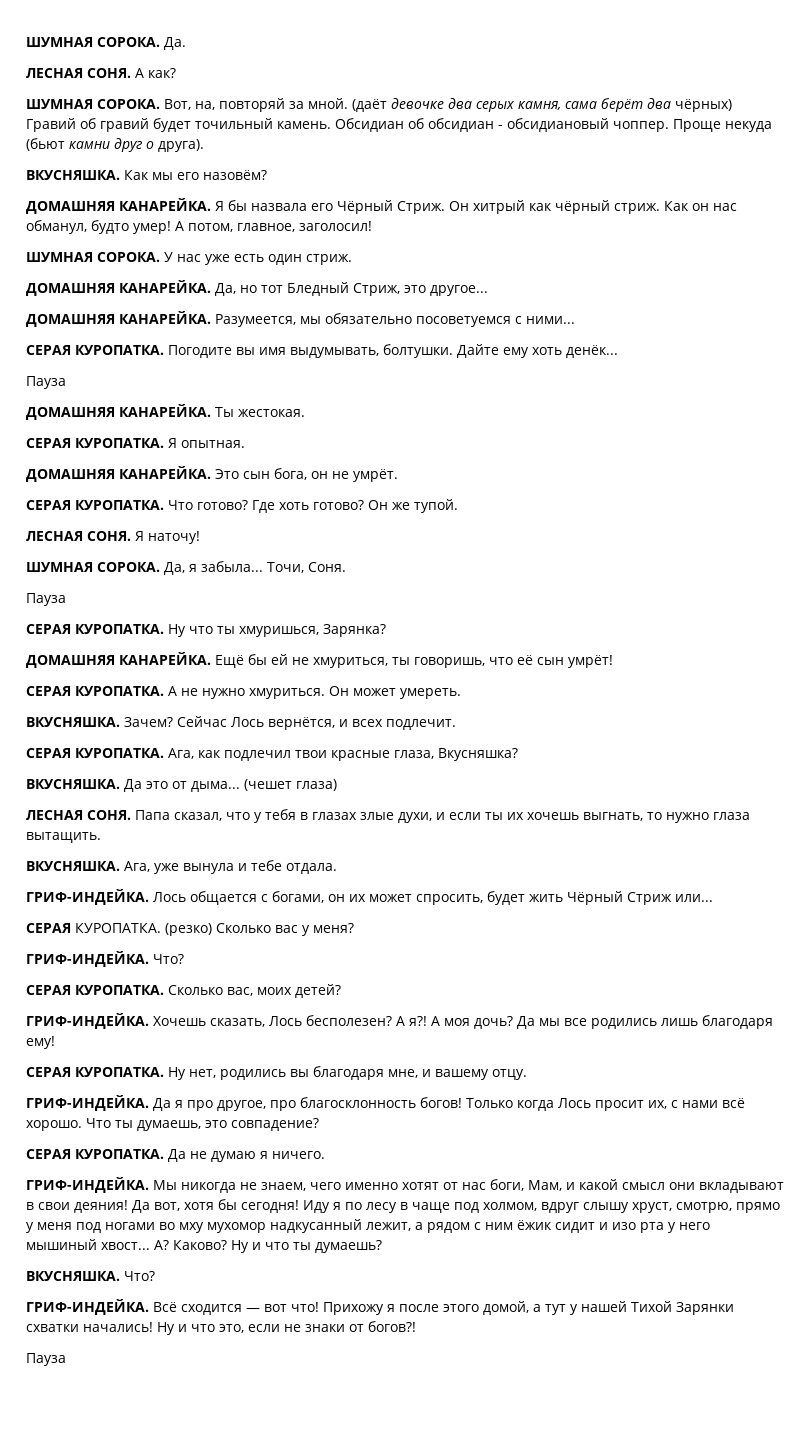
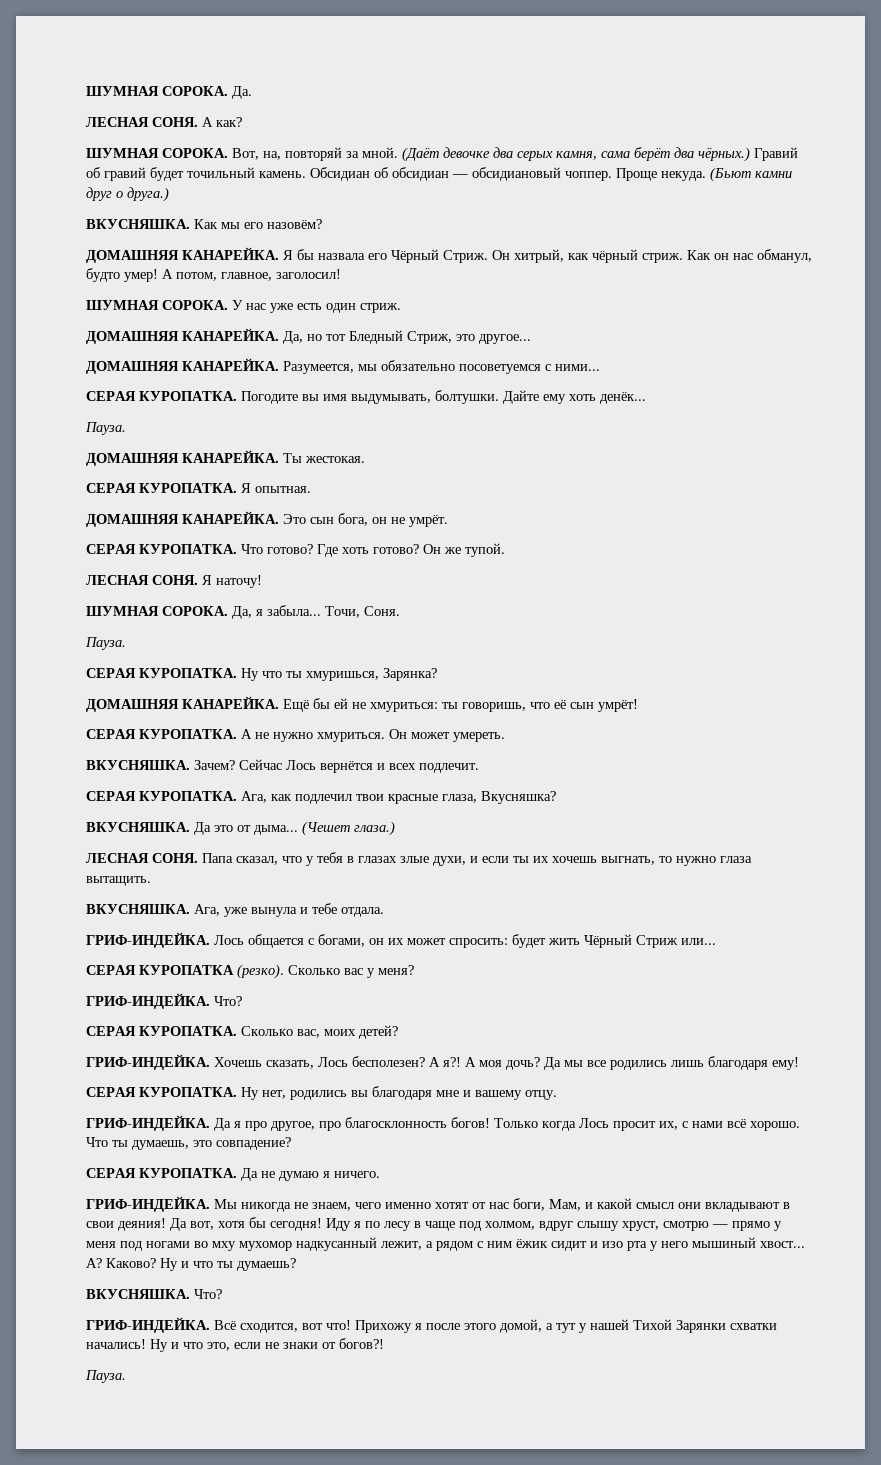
- (даёт девочке два серых камня, сама берёт два чёрных) Гравий об гравий будет точильный камень.
+ (Даёт девочке два серых камня, сама берёт два чёрных.) Гравий об гравий будет точильный камень.
- Обсидиан об обсидиан - обсидиановый чоппер.
+ Обсидиан об обсидиан — обсидиановый чоппер.
- Проще некуда (бьют камни друг о друга).
+ Проще некуда. (Бьют камни друг о друга.)
- Он хитрый как чёрный стриж.
+ Он хитрый, как чёрный стриж.
  Дайте ему хоть денёк...
- Пауза
+ Пауза.
  Точи, Соня.
- Пауза
+ Пауза.
- Ещё бы ей не хмуриться, ты говоришь, что её сын умрёт!
+ Ещё бы ей не хмуриться: ты говоришь, что её сын умрёт!
- Сейчас Лось вернётся, и всех подлечит.
+ Сейчас Лось вернётся и всех подлечит.
- (чешет глаза)
+ (Чешет глаза.)
- Лось общается с богами, он их может спросить, будет жить Чёрный Стриж или...
+ Лось общается с богами, он их может спросить: будет жить Чёрный Стриж или...
- СЕРАЯ КУРОПАТКА. (резко) Сколько вас у меня?
+ СЕРАЯ КУРОПАТКА (резко). Сколько вас у меня?
- Ну нет, родились вы благодаря мне, и вашему отцу.
+ Ну нет, родились вы благодаря мне и вашему отцу.
- Иду я по лесу в чаще под холмом, вдруг слышу хруст, смотрю, прямо у меня под ногами во мху мухомор надкусанный лежит, а рядом с ним ёжик сидит и изо рта у него мышиный хвост...
+ Иду я по лесу в чаще под холмом, вдруг слышу хруст, смотрю — прямо у меня под ногами во мху мухомор надкусанный лежит, а рядом с ним ёжик сидит и изо рта у него мышиный хвост...
- Всё сходится — вот что!
+ Всё сходится, вот что!
  Ну и что это, если не знаки от богов?!
- Пауза
+ Пауза.

